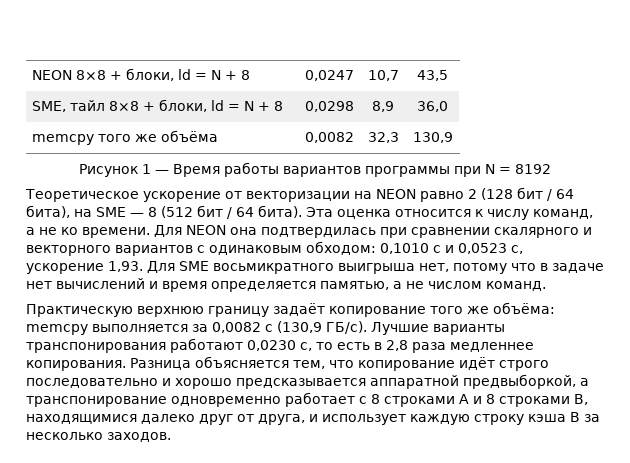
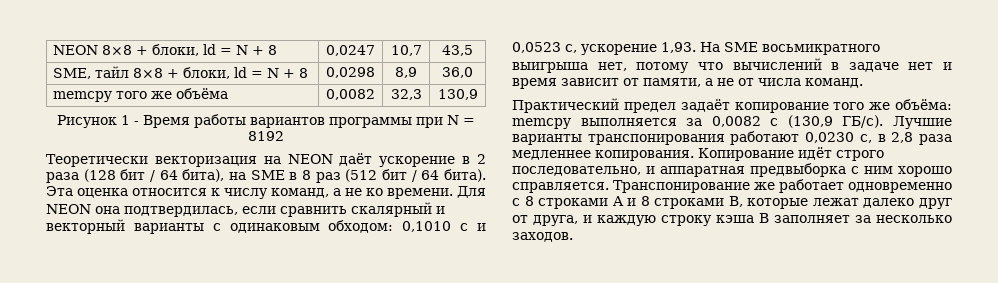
- Рисунок 1 — Время работы вариантов программы при N = 8192
+ Рисунок 1 - Время работы вариантов программы при N = 8192
- Теоретическое ускорение от векторизации на NEON равно 2 (128 бит / 64 бита), на SME — 8 (512 бит / 64 бита).
+ Теоретически векторизация на NEON даёт ускорение в 2 раза (128 бит / 64 бита), на SME в 8 раз (512 бит / 64 бита).
- Для NEON она подтвердилась при сравнении скалярного и векторного вариантов с одинаковым обходом: 0,1010 с и 0,0523 с, ускорение 1,93.
+ Для NEON она подтвердилась, если сравнить скалярный и векторный варианты с одинаковым обходом: 0,1010 с и 0,0523 с, ускорение 1,93.
- Для SME восьмикратного выигрыша нет, потому что в задаче нет вычислений и время определяется памятью, а не числом команд.
- Практическую верхнюю границу задаёт копирование того же объёма: memcpy выполняется за 0,0082 с (130,9 ГБ/с).
+ На SME восьмикратного выигрыша нет, потому что вычислений в задаче нет и время зависит от памяти, а не от числа команд.
+ Практический предел задаёт копирование того же объёма: memcpy выполняется за 0,0082 с (130,9 ГБ/с).
- Лучшие варианты транспонирования работают 0,0230 с, то есть в 2,8 раза медленнее копирования.
+ Лучшие варианты транспонирования работают 0,0230 с, в 2,8 раза медленнее копирования.
- Разница объясняется тем, что копирование идёт строго последовательно и хорошо предсказывается аппаратной предвыборкой, а транспонирование одновременно работает с 8 строками A и 8 строками B, находящимися далеко друг от друга, и использует каждую строку кэша B за несколько заходов.
+ Копирование идёт строго последовательно, и аппаратная предвыборка с ним хорошо справляется. Транспонирование же работает одновременно с 8 строками A и 8 строками B, которые лежат далеко друг от друга, и каждую строку кэша B заполняет за несколько заходов.

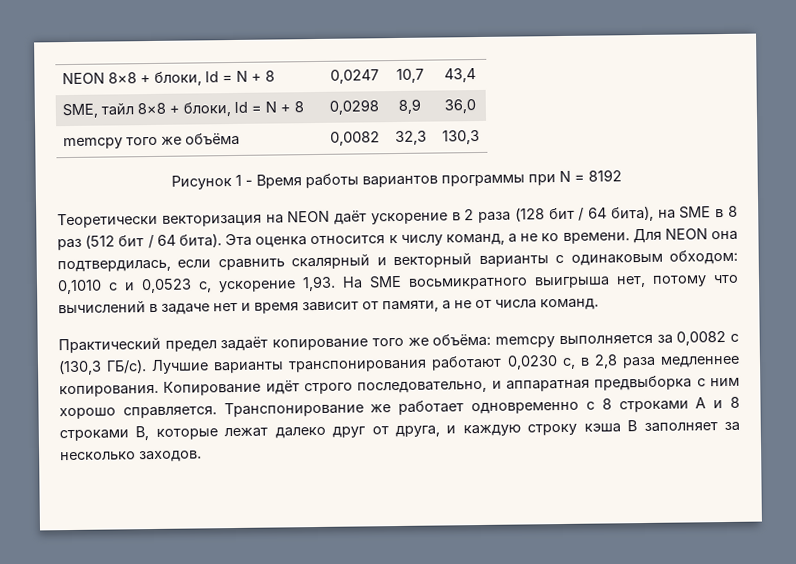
- NEON 8×8 + блоки, ld = N + 8 | 0,0247 | 10,7 | 43,5
+ NEON 8×8 + блоки, ld = N + 8 | 0,0247 | 10,7 | 43,4
- memcpy того же объёма | 0,0082 | 32,3 | 130,9
+ memcpy того же объёма | 0,0082 | 32,3 | 130,3
- Практический предел задаёт копирование того же объёма: memcpy выполняется за 0,0082 с (130,9 ГБ/с).
+ Практический предел задаёт копирование того же объёма: memcpy выполняется за 0,0082 с (130,3 ГБ/с).

